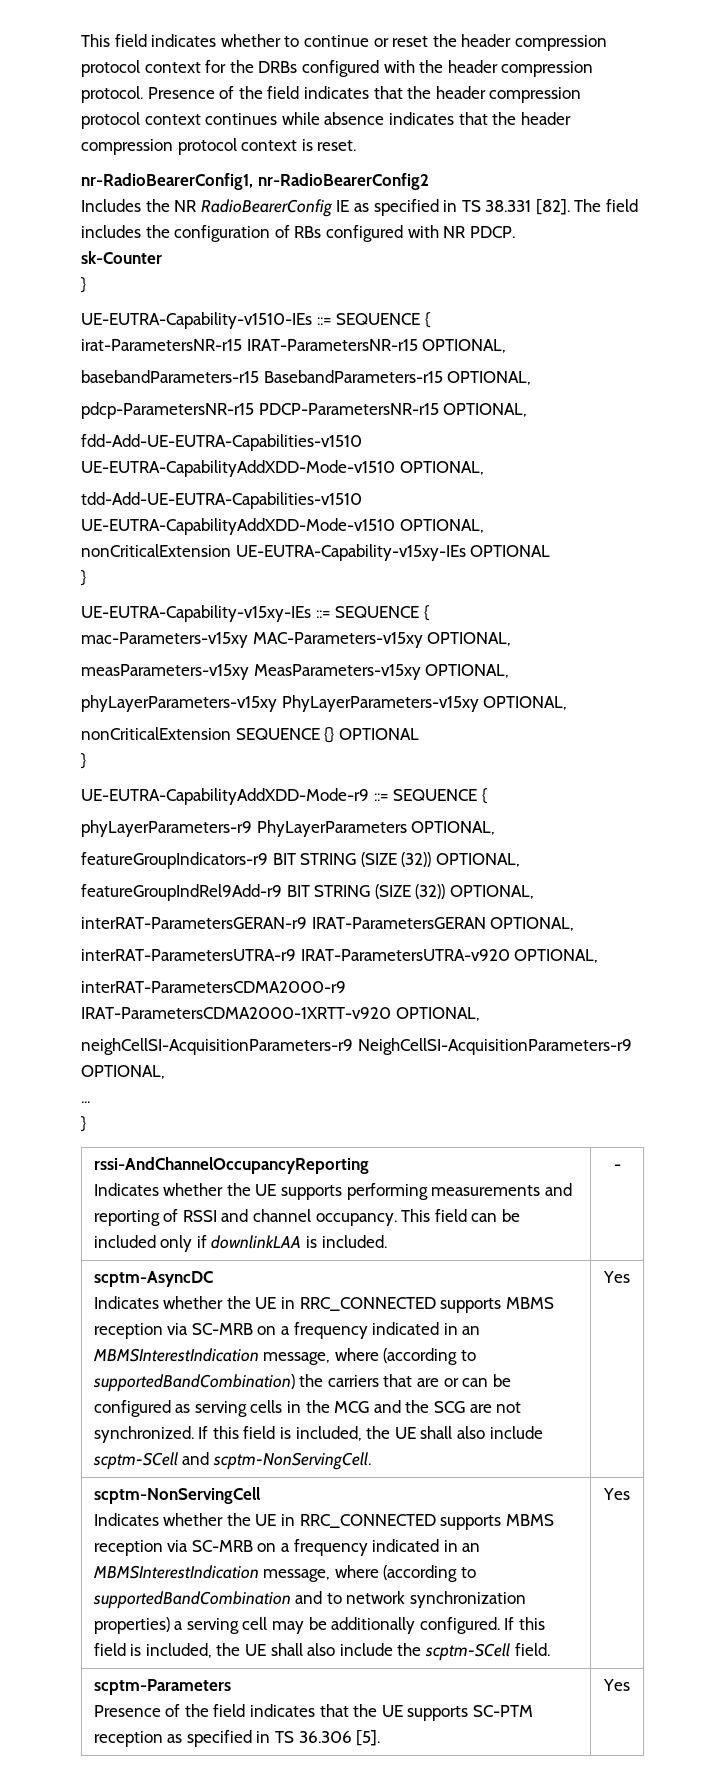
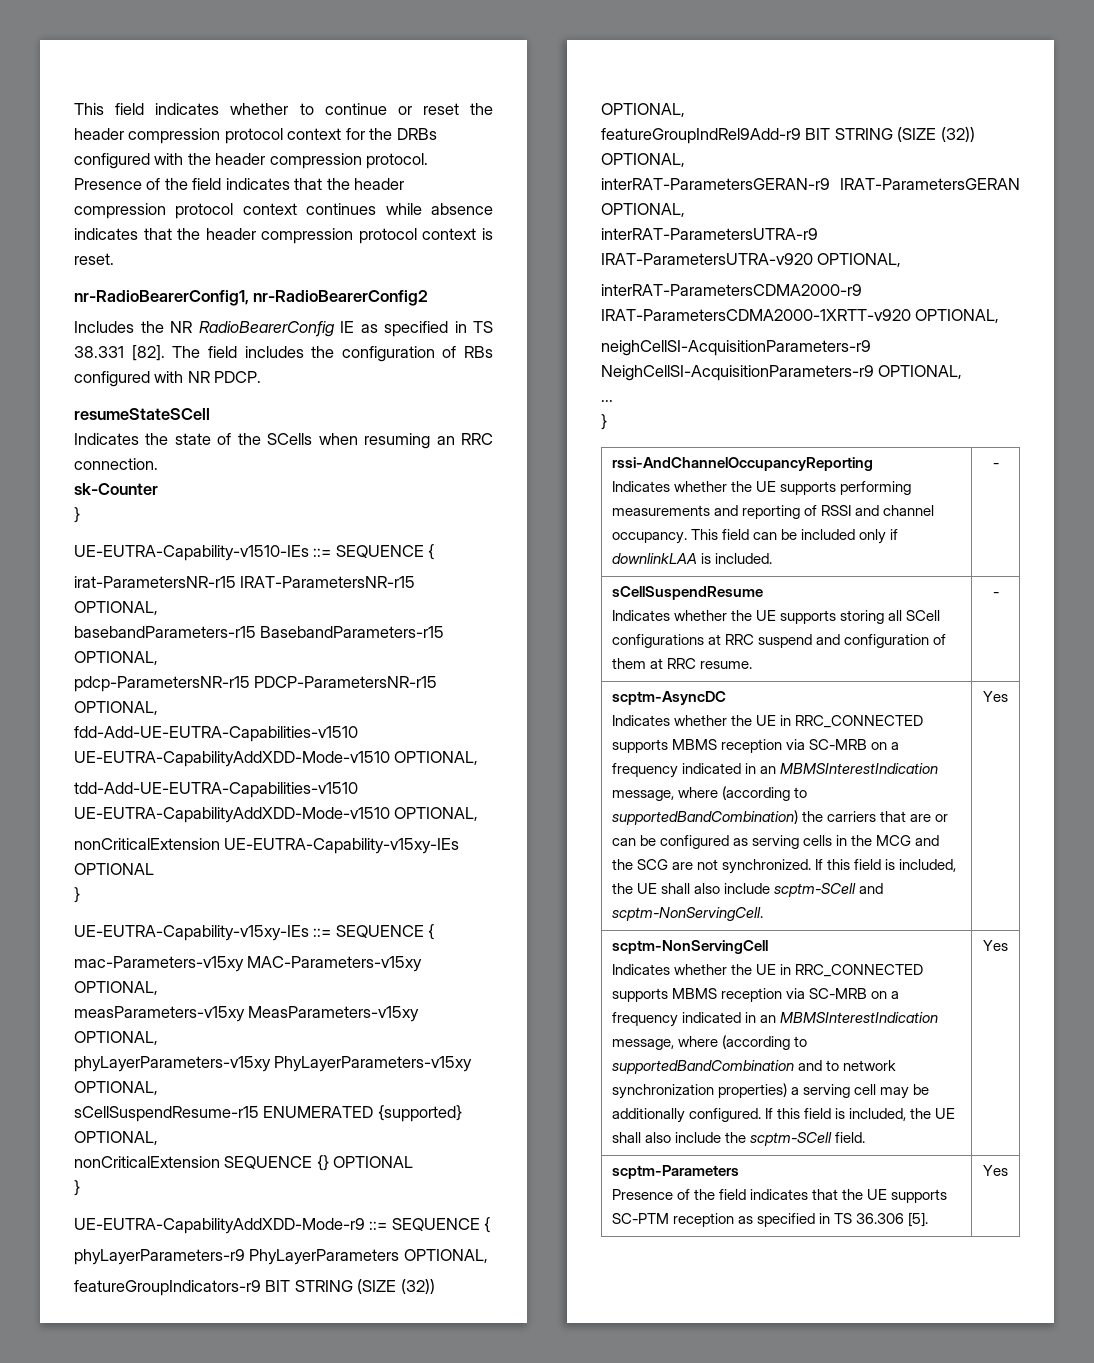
+ resumeStateSCell
+ Indicates the state of the SCells when resuming an RRC connection.
+ sCellSuspendResume-r15 ENUMERATED {supported} OPTIONAL,
+ sCellSuspendResume
+ Indicates whether the UE supports storing all SCell configurations at RRC suspend and configuration of them at RRC resume. | -

